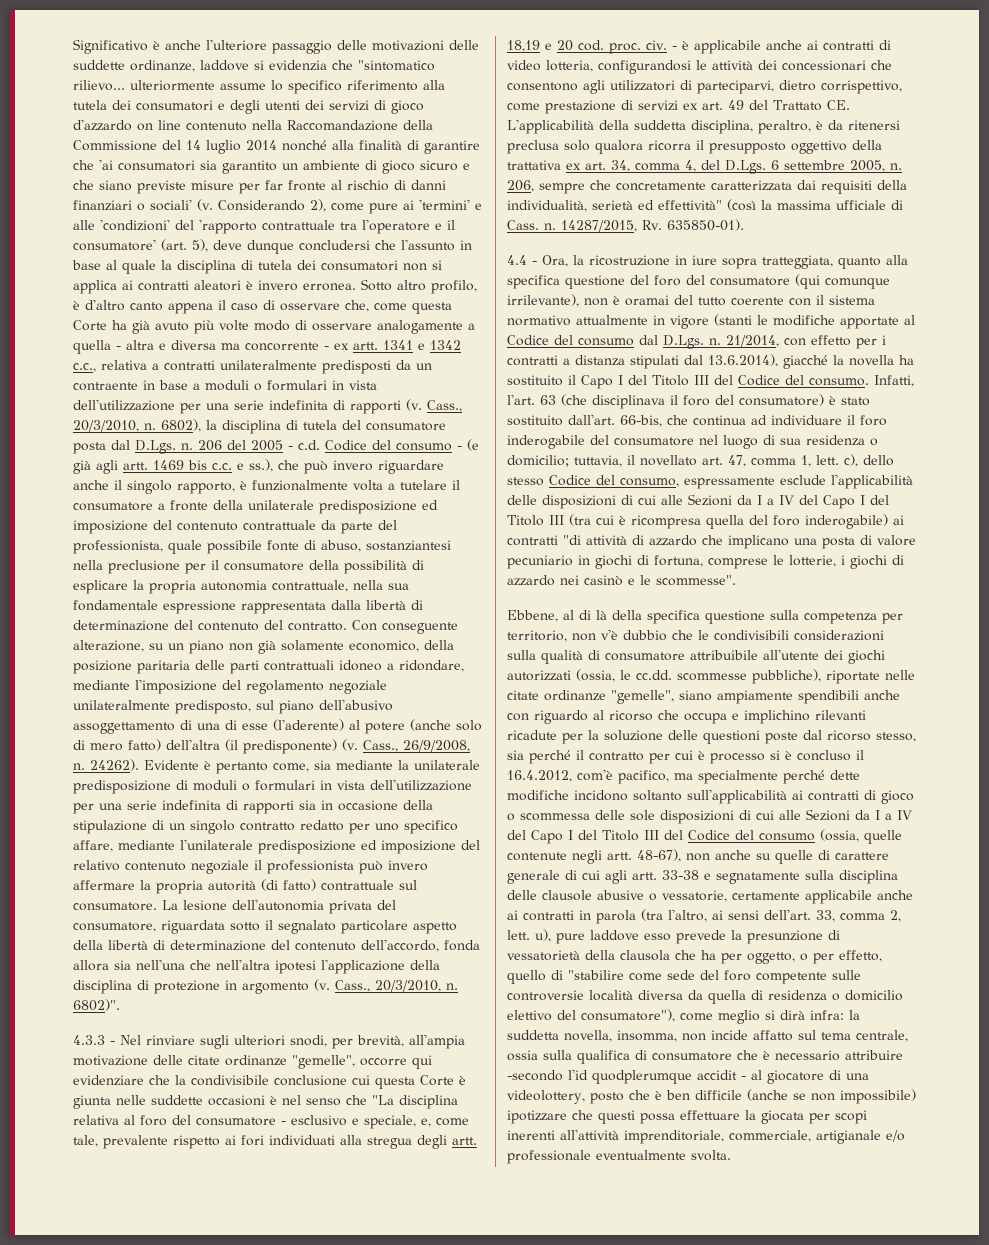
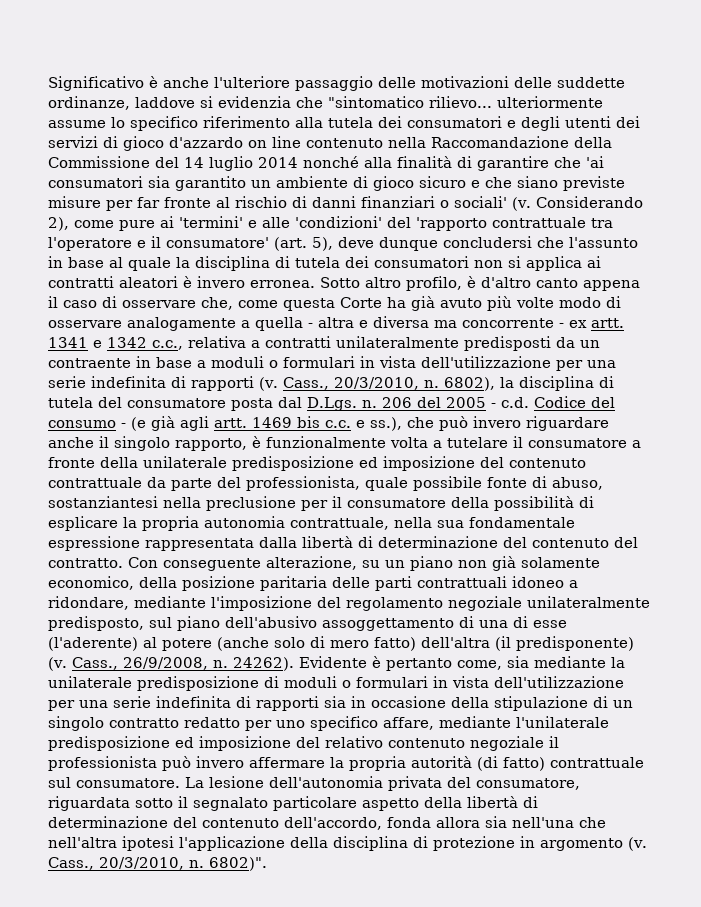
- 4.3.3 - Nel rinviare sugli ulteriori snodi, per brevità, all'ampia motivazione delle citate ordinanze "gemelle", occorre qui evidenziare che la condivisibile conclusione cui questa Corte è giunta nelle suddette occasioni è nel senso che "La disciplina relativa al foro del consumatore - esclusivo e speciale, e, come tale, prevalente rispetto ai fori individuati alla stregua degli artt. 18,19 e 20 cod. proc. civ. - è applicabile anche ai contratti di video lotteria, configurandosi le attività dei concessionari che consentono agli utilizzatori di parteciparvi, dietro corrispettivo, come prestazione di servizi ex art. 49 del Trattato CE. L'applicabilità della suddetta disciplina, peraltro, è da ritenersi preclusa solo qualora ricorra il presupposto oggettivo della trattativa ex art. 34, comma 4, del D.Lgs. 6 settembre 2005, n. 206, sempre che concretamente caratterizzata dai requisiti della individualità, serietà ed effettività" (così la massima ufficiale di Cass. n. 14287/2015, Rv. 635850-01).
- 4.4 - Ora, la ricostruzione in iure sopra tratteggiata, quanto alla specifica questione del foro del consumatore (qui comunque irrilevante), non è oramai del tutto coerente con il sistema normativo attualmente in vigore (stanti le modifiche apportate al Codice del consumo dal D.Lgs. n. 21/2014, con effetto per i contratti a distanza stipulati dal 13.6.2014), giacché la novella ha sostituito il Capo I del Titolo III del Codice del consumo. Infatti, l'art. 63 (che disciplinava il foro del consumatore) è stato sostituito dall'art. 66-bis, che continua ad individuare il foro inderogabile del consumatore nel luogo di sua residenza o domicilio; tuttavia, il novellato art. 47, comma 1, lett. c), dello stesso Codice del consumo, espressamente esclude l'applicabilità delle disposizioni di cui alle Sezioni da I a IV del Capo I del Titolo III (tra cui è ricompresa quella del foro inderogabile) ai contratti "di attività di azzardo che implicano una posta di valore pecuniario in giochi di fortuna, comprese le lotterie, i giochi di azzardo nei casinò e le scommesse".
- Ebbene, al di là della specifica questione sulla competenza per territorio, non v'è dubbio che le condivisibili considerazioni sulla qualità di consumatore attribuibile all'utente dei giochi autorizzati (ossia, le cc.dd. scommesse pubbliche), riportate nelle citate ordinanze "gemelle", siano ampiamente spendibili anche con riguardo al ricorso che occupa e implichino rilevanti ricadute per la soluzione delle questioni poste dal ricorso stesso, sia perché il contratto per cui è processo si è concluso il 16.4.2012, com'è pacifico, ma specialmente perché dette modifiche incidono soltanto sull'applicabilità ai contratti di gioco o scommessa delle sole disposizioni di cui alle Sezioni da I a IV del Capo I del Titolo III del Codice del consumo (ossia, quelle contenute negli artt. 48-67), non anche su quelle di carattere generale di cui agli artt. 33-38 e segnatamente sulla disciplina delle clausole abusive o vessatorie, certamente applicabile anche ai contratti in parola (tra l'altro, ai sensi dell'art. 33, comma 2, lett. u), pure laddove esso prevede la presunzione di vessatorietà della clausola che ha per oggetto, o per effetto, quello di "stabilire come sede del foro competente sulle controversie località diversa da quella di residenza o domicilio elettivo del consumatore"), come meglio si dirà infra: la suddetta novella, insomma, non incide affatto sul tema centrale, ossia sulla qualifica di consumatore che è necessario attribuire -secondo l'id quodplerumque accidit - al giocatore di una videolottery, posto che è ben difficile (anche se non impossibile) ipotizzare che questi possa effettuare la giocata per scopi inerenti all'attività imprenditoriale, commerciale, artigianale e/o professionale eventualmente svolta.

